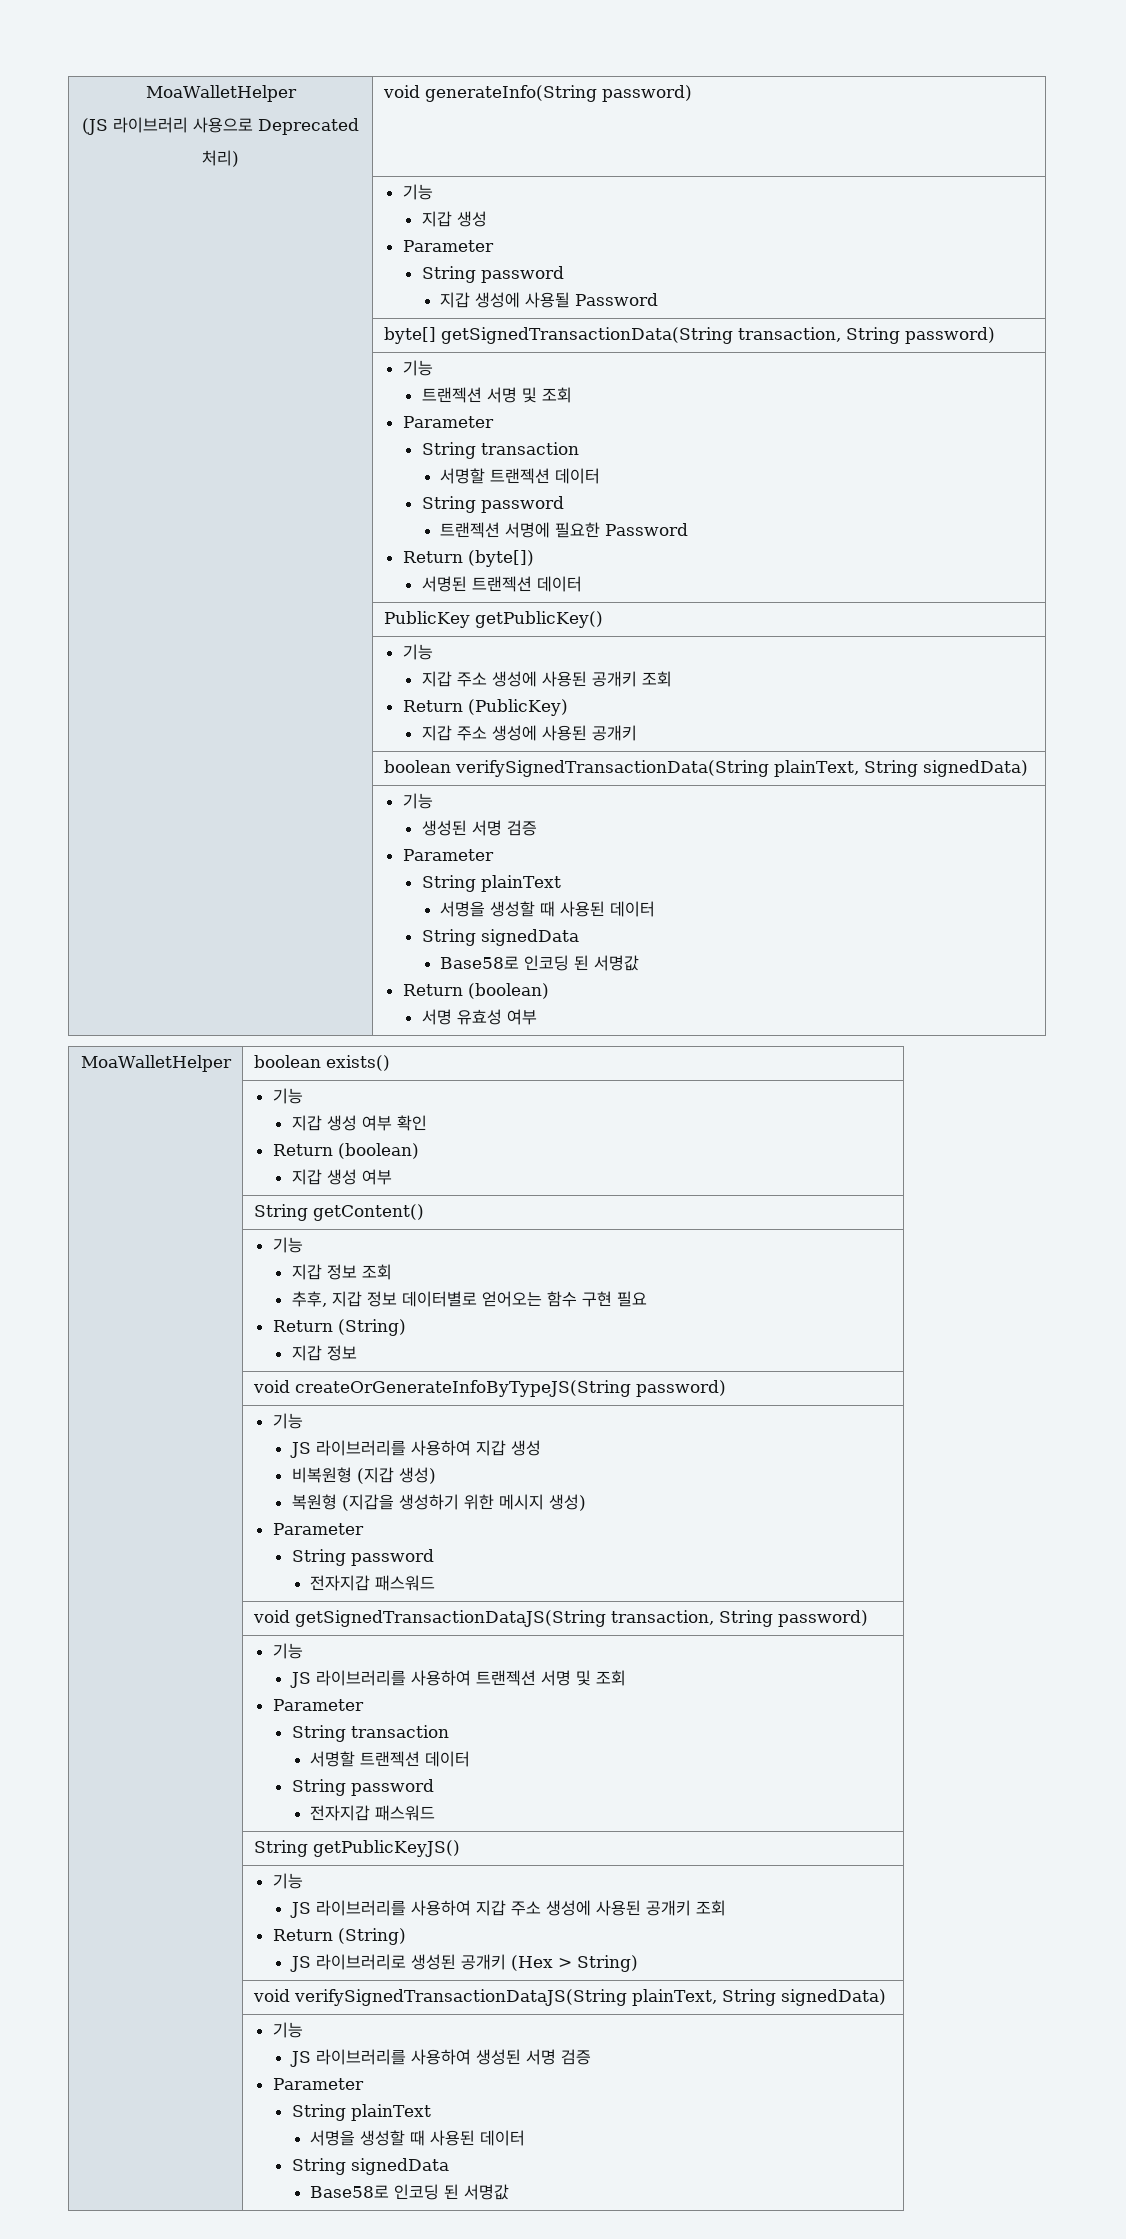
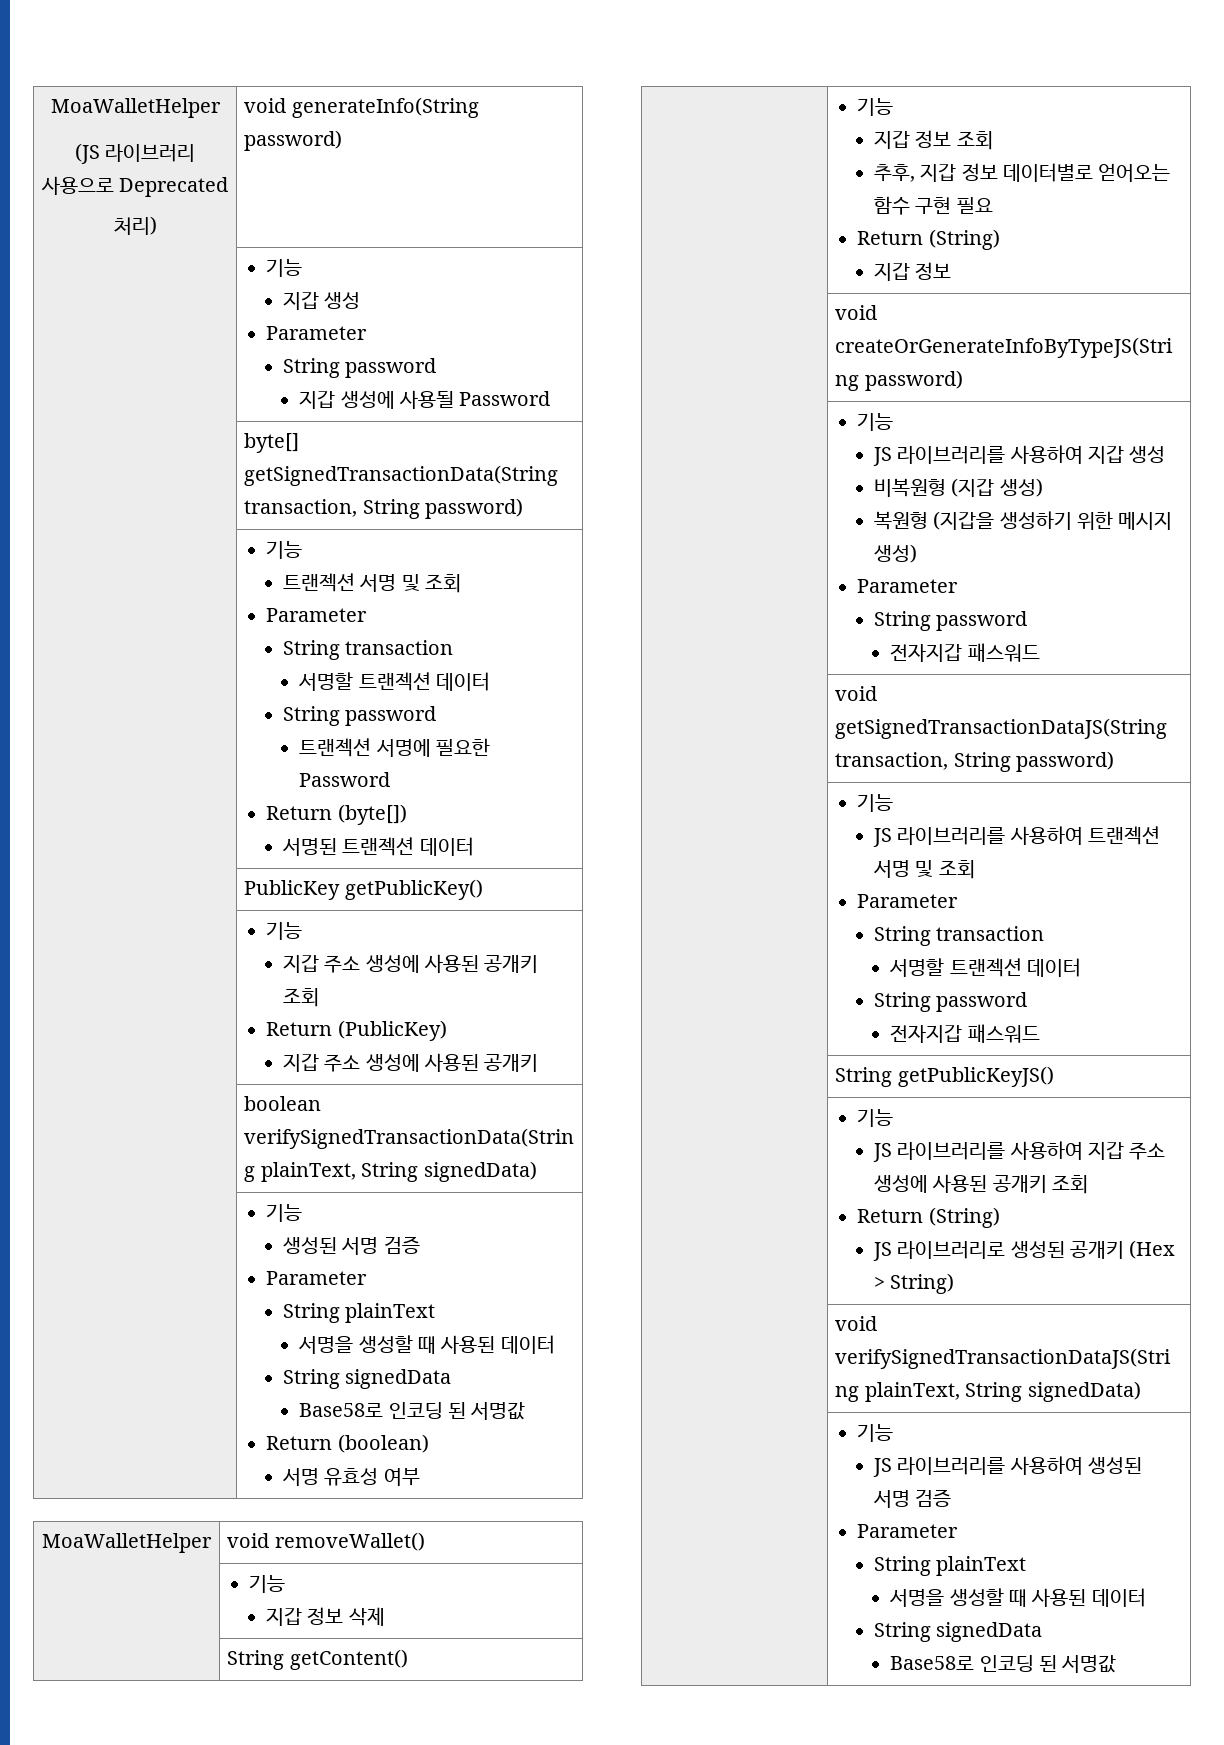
- MoaWalletHelper | boolean exists()
+ MoaWalletHelper | void removeWallet()
  | 기능
- 지갑 생성 여부 확인
- Return (boolean)
- 지갑 생성 여부
+ 지갑 정보 삭제

